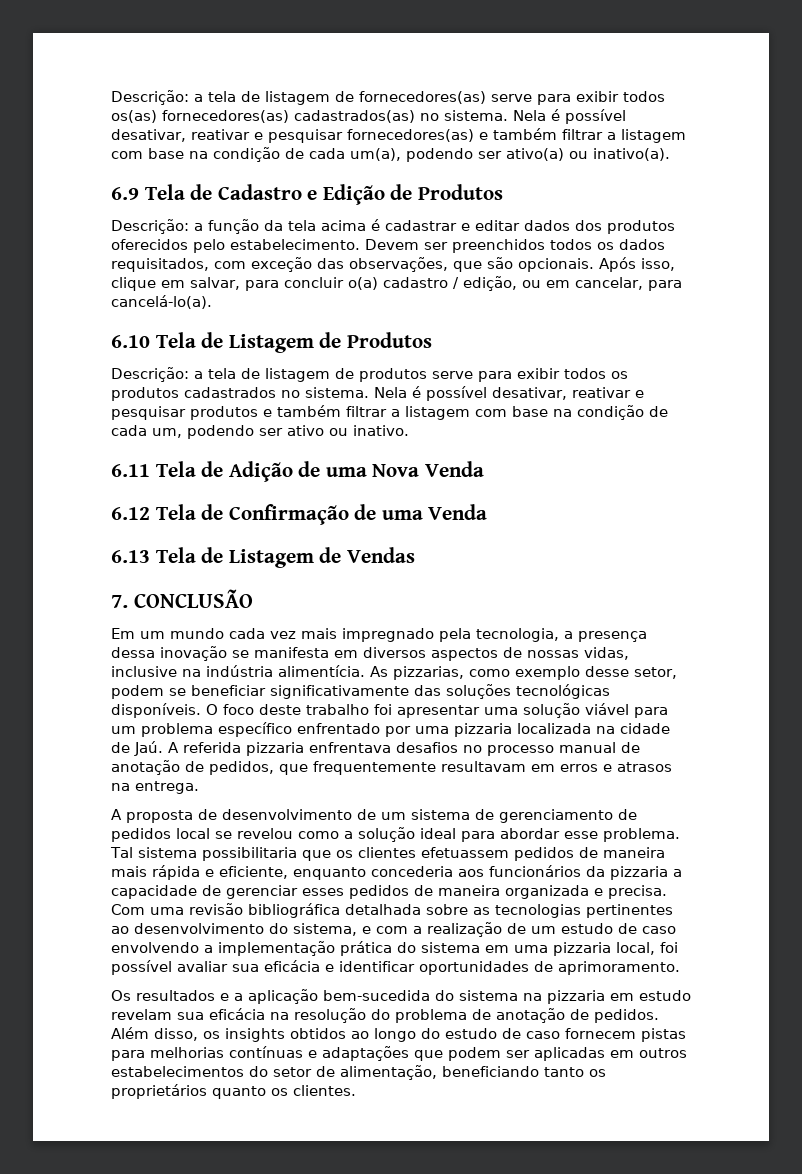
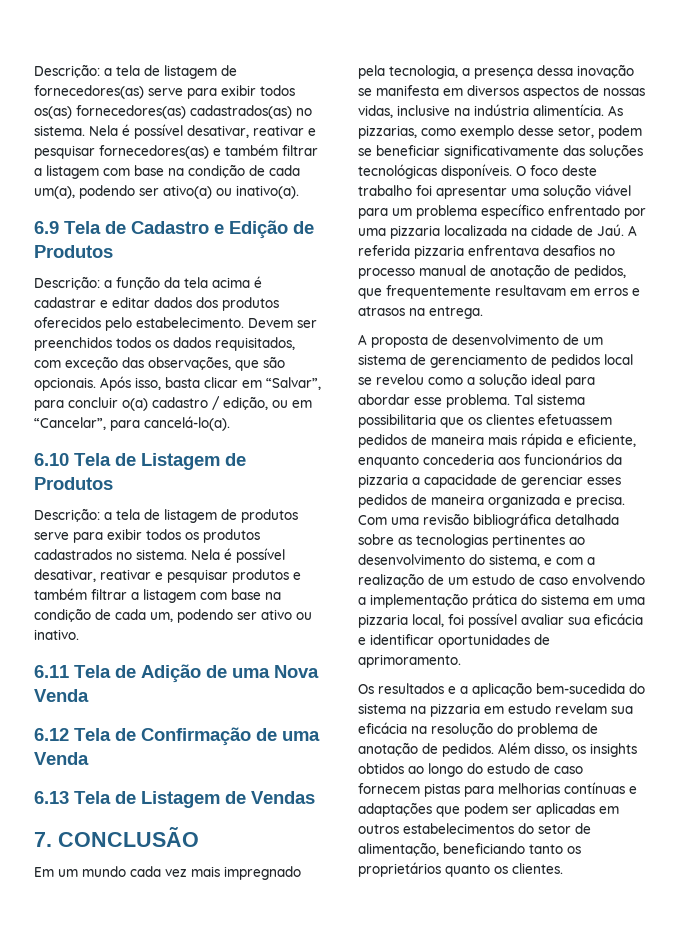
- Após isso, clique em salvar, para concluir o(a) cadastro / edição, ou em cancelar, para cancelá-lo(a).
+ Após isso, basta clicar em “Salvar”, para concluir o(a) cadastro / edição, ou em “Cancelar”, para cancelá-lo(a).

